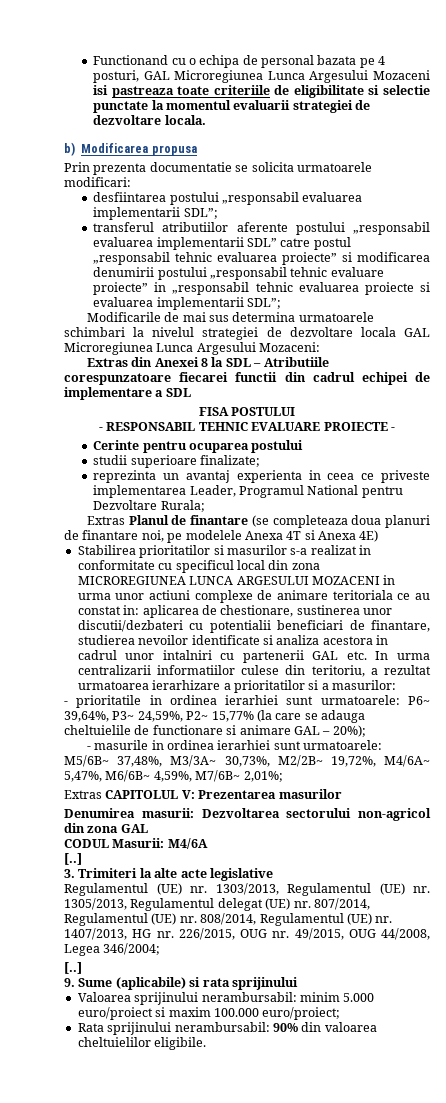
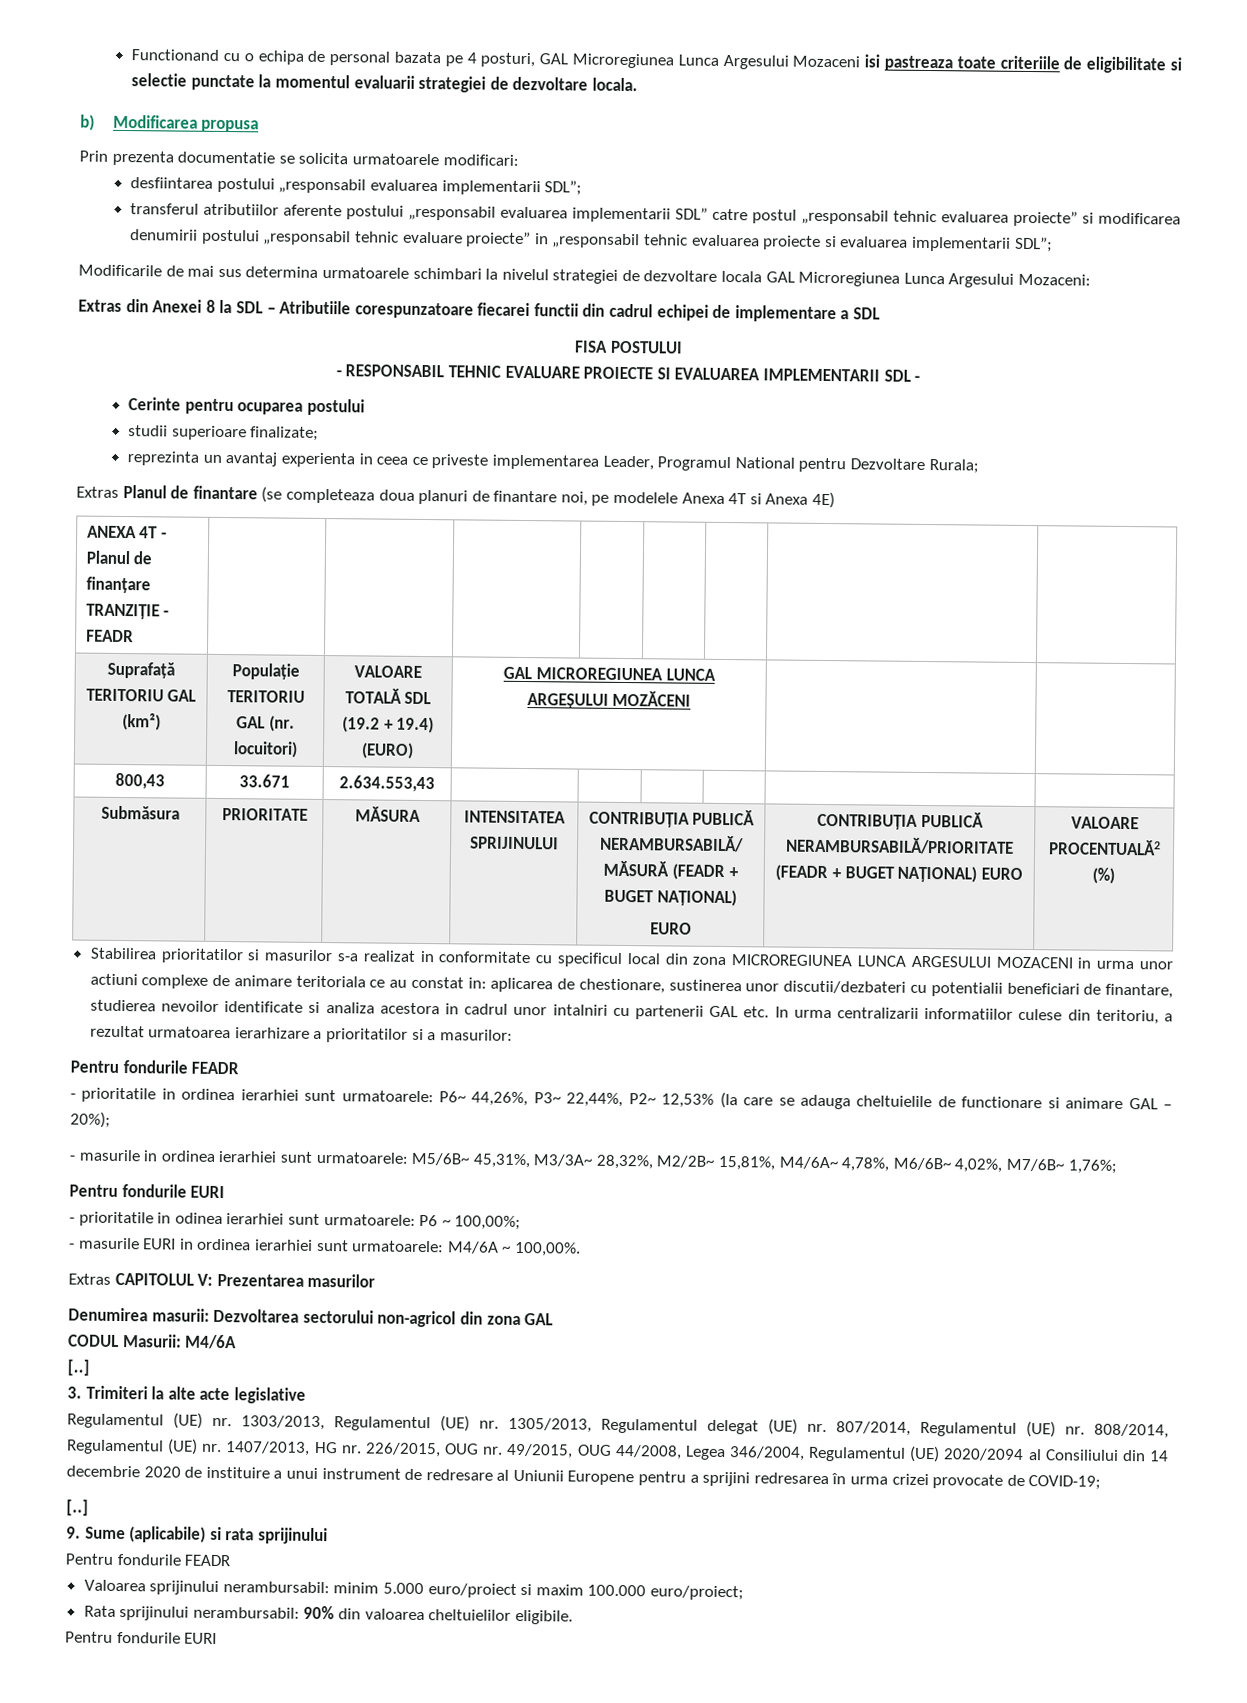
- - RESPONSABIL TEHNIC EVALUARE PROIECTE -
+ - RESPONSABIL TEHNIC EVALUARE PROIECTE SI EVALUAREA IMPLEMENTARII SDL -
+ ANEXA 4T - Planul de finanțare TRANZIȚIE - FEADR | | | | | | | |
+ Suprafață TERITORIU GAL (km²) | Populație TERITORIU GAL (nr. locuitori) | VALOARE TOTALĂ SDL (19.2 + 19.4) (EURO) | GAL MICROREGIUNEA LUNCA ARGEȘULUI MOZĂCENI | |
+ 800,43 | 33.671 | 2.634.553,43 | | | | | |
+ Submăsura | PRIORITATE | MĂSURA | INTENSITATEA SPRIJINULUI | CONTRIBUȚIA PUBLICĂ NERAMBURSABILĂ/ MĂSURĂ (FEADR + BUGET NAȚIONAL)
+ EURO | CONTRIBUȚIA PUBLICĂ NERAMBURSABILĂ/PRIORITATE (FEADR + BUGET NAȚIONAL) EURO | VALOARE PROCENTUALĂ2 (%)
  aplicarea de chestionare, sustinerea unor discutii/dezbateri cu potentialii beneficiari de finantare, studierea nevoilor identificate si analiza acestora in cadrul unor intalniri cu partenerii GAL etc. In urma centralizarii informatiilor culese din teritoriu, a rezultat urmatoarea ierarhizare a prioritatilor si a masurilor:
+ Pentru fondurile FEADR
- - prioritatile in ordinea ierarhiei sunt urmatoarele: P6~ 39,64%, P3~ 24,59%, P2~ 15,77% (la care se adauga cheltuielile de functionare si animare GAL – 20%);
+ - prioritatile in ordinea ierarhiei sunt urmatoarele: P6~ 44,26%, P3~ 22,44%, P2~ 12,53% (la care se adauga cheltuielile de functionare si animare GAL – 20%);
- - masurile in ordinea ierarhiei sunt urmatoarele: M5/6B~ 37,48%, M3/3A~ 30,73%, M2/2B~ 19,72%, M4/6A~ 5,47%, M6/6B~ 4,59%, M7/6B~ 2,01%;
+ - masurile in ordinea ierarhiei sunt urmatoarele: M5/6B~ 45,31%, M3/3A~ 28,32%, M2/2B~ 15,81%, M4/6A~ 4,78%, M6/6B~ 4,02%, M7/6B~ 1,76%;
+ Pentru fondurile EURI
+ - prioritatile in odinea ierarhiei sunt urmatoarele: P6 ~ 100,00%;
+ - masurile EURI in ordinea ierarhiei sunt urmatoarele: M4/6A ~ 100,00%.
- Regulamentul (UE) nr. 1303/2013, Regulamentul (UE) nr. 1305/2013, Regulamentul delegat (UE) nr. 807/2014, Regulamentul (UE) nr. 808/2014, Regulamentul (UE) nr. 1407/2013, HG nr. 226/2015, OUG nr. 49/2015, OUG 44/2008, Legea 346/2004;
+ Regulamentul (UE) nr. 1303/2013, Regulamentul (UE) nr. 1305/2013, Regulamentul delegat (UE) nr. 807/2014, Regulamentul (UE) nr. 808/2014, Regulamentul (UE) nr. 1407/2013, HG nr. 226/2015, OUG nr. 49/2015, OUG 44/2008, Legea 346/2004, Regulamentul (UE) 2020/2094 al Consiliului din 14 decembrie 2020 de instituire a unui instrument de redresare al Uniunii Europene pentru a sprijini redresarea în urma crizei provocate de COVID-19;
  9. Sume (aplicabile) si rata sprijinului
+ Pentru fondurile FEADR
  Rata sprijinului nerambursabil: 90% din valoarea cheltuielilor eligibile.
+ Pentru fondurile EURI

